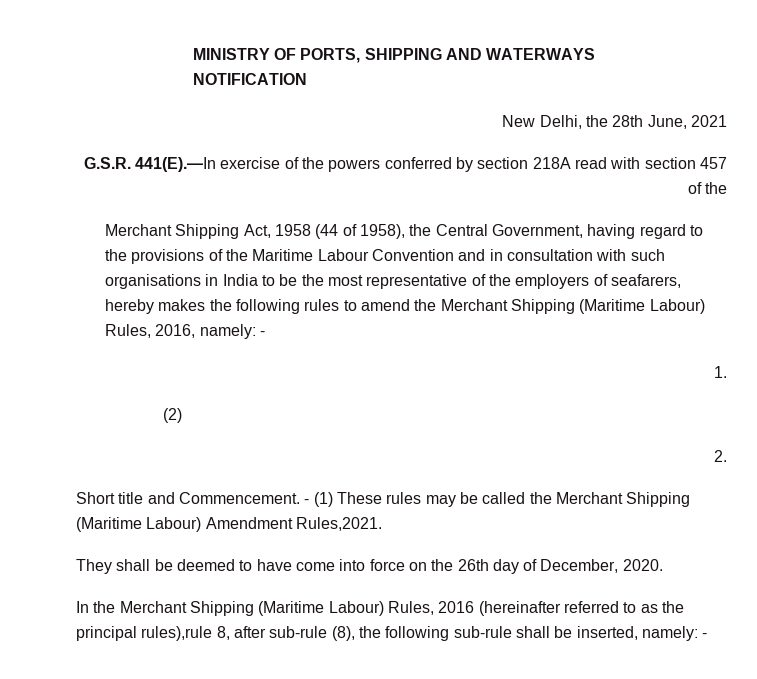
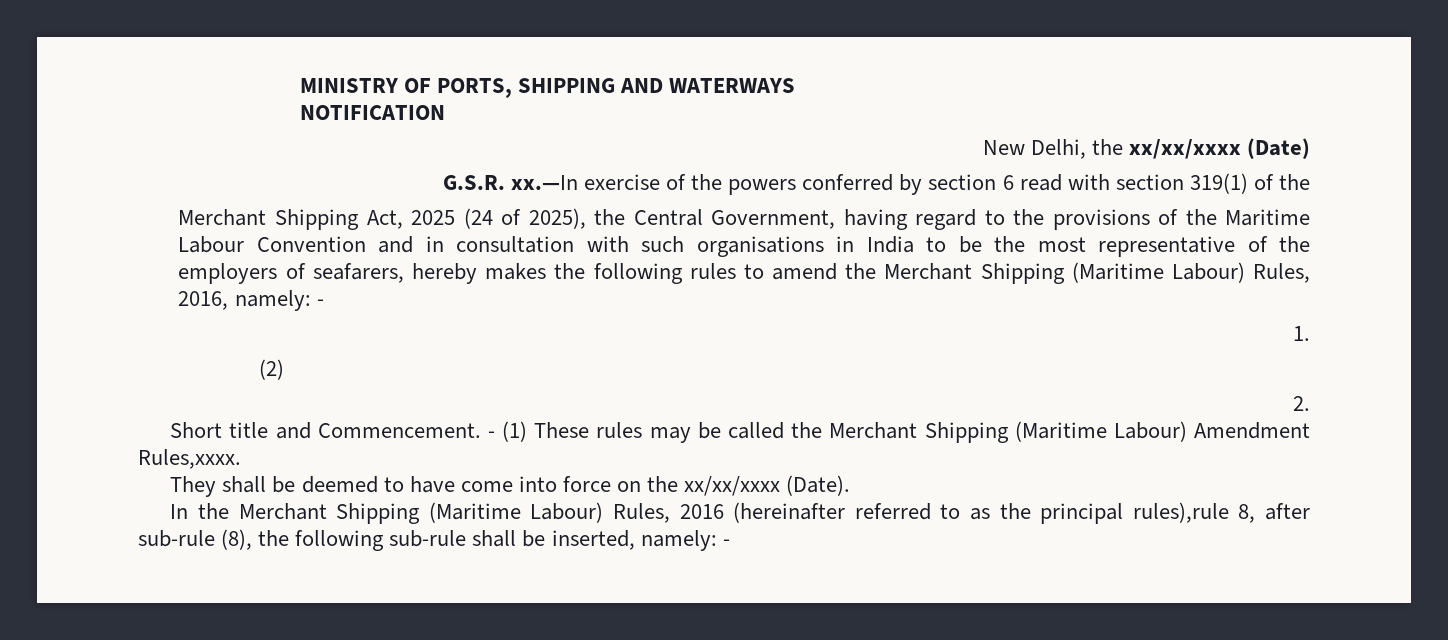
- New Delhi, the 28th June, 2021
+ New Delhi, the xx/xx/xxxx (Date)
- G.S.R. 441(E).—In exercise of the powers conferred by section 218A read with section 457 of the
+ G.S.R. xx.—In exercise of the powers conferred by section 6 read with section 319(1) of the
- Merchant Shipping Act, 1958 (44 of 1958), the Central Government, having regard to the provisions of the Maritime Labour Convention and in consultation with such organisations in India to be the most representative of the employers of seafarers, hereby makes the following rules to amend the Merchant Shipping (Maritime Labour) Rules, 2016, namely: -
+ Merchant Shipping Act, 2025 (24 of 2025), the Central Government, having regard to the provisions of the Maritime Labour Convention and in consultation with such organisations in India to be the most representative of the employers of seafarers, hereby makes the following rules to amend the Merchant Shipping (Maritime Labour) Rules, 2016, namely: -
- - (1) These rules may be called the Merchant Shipping (Maritime Labour) Amendment Rules,2021.
+ - (1) These rules may be called the Merchant Shipping (Maritime Labour) Amendment Rules,xxxx.
- They shall be deemed to have come into force on the 26th day of December, 2020.
+ They shall be deemed to have come into force on the xx/xx/xxxx (Date).

